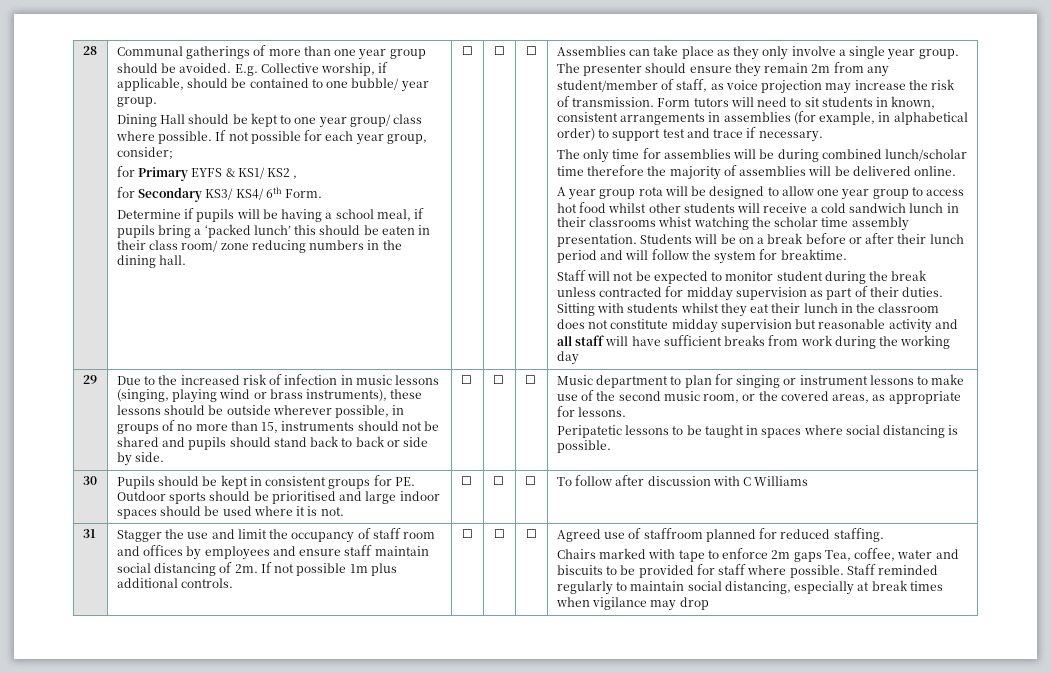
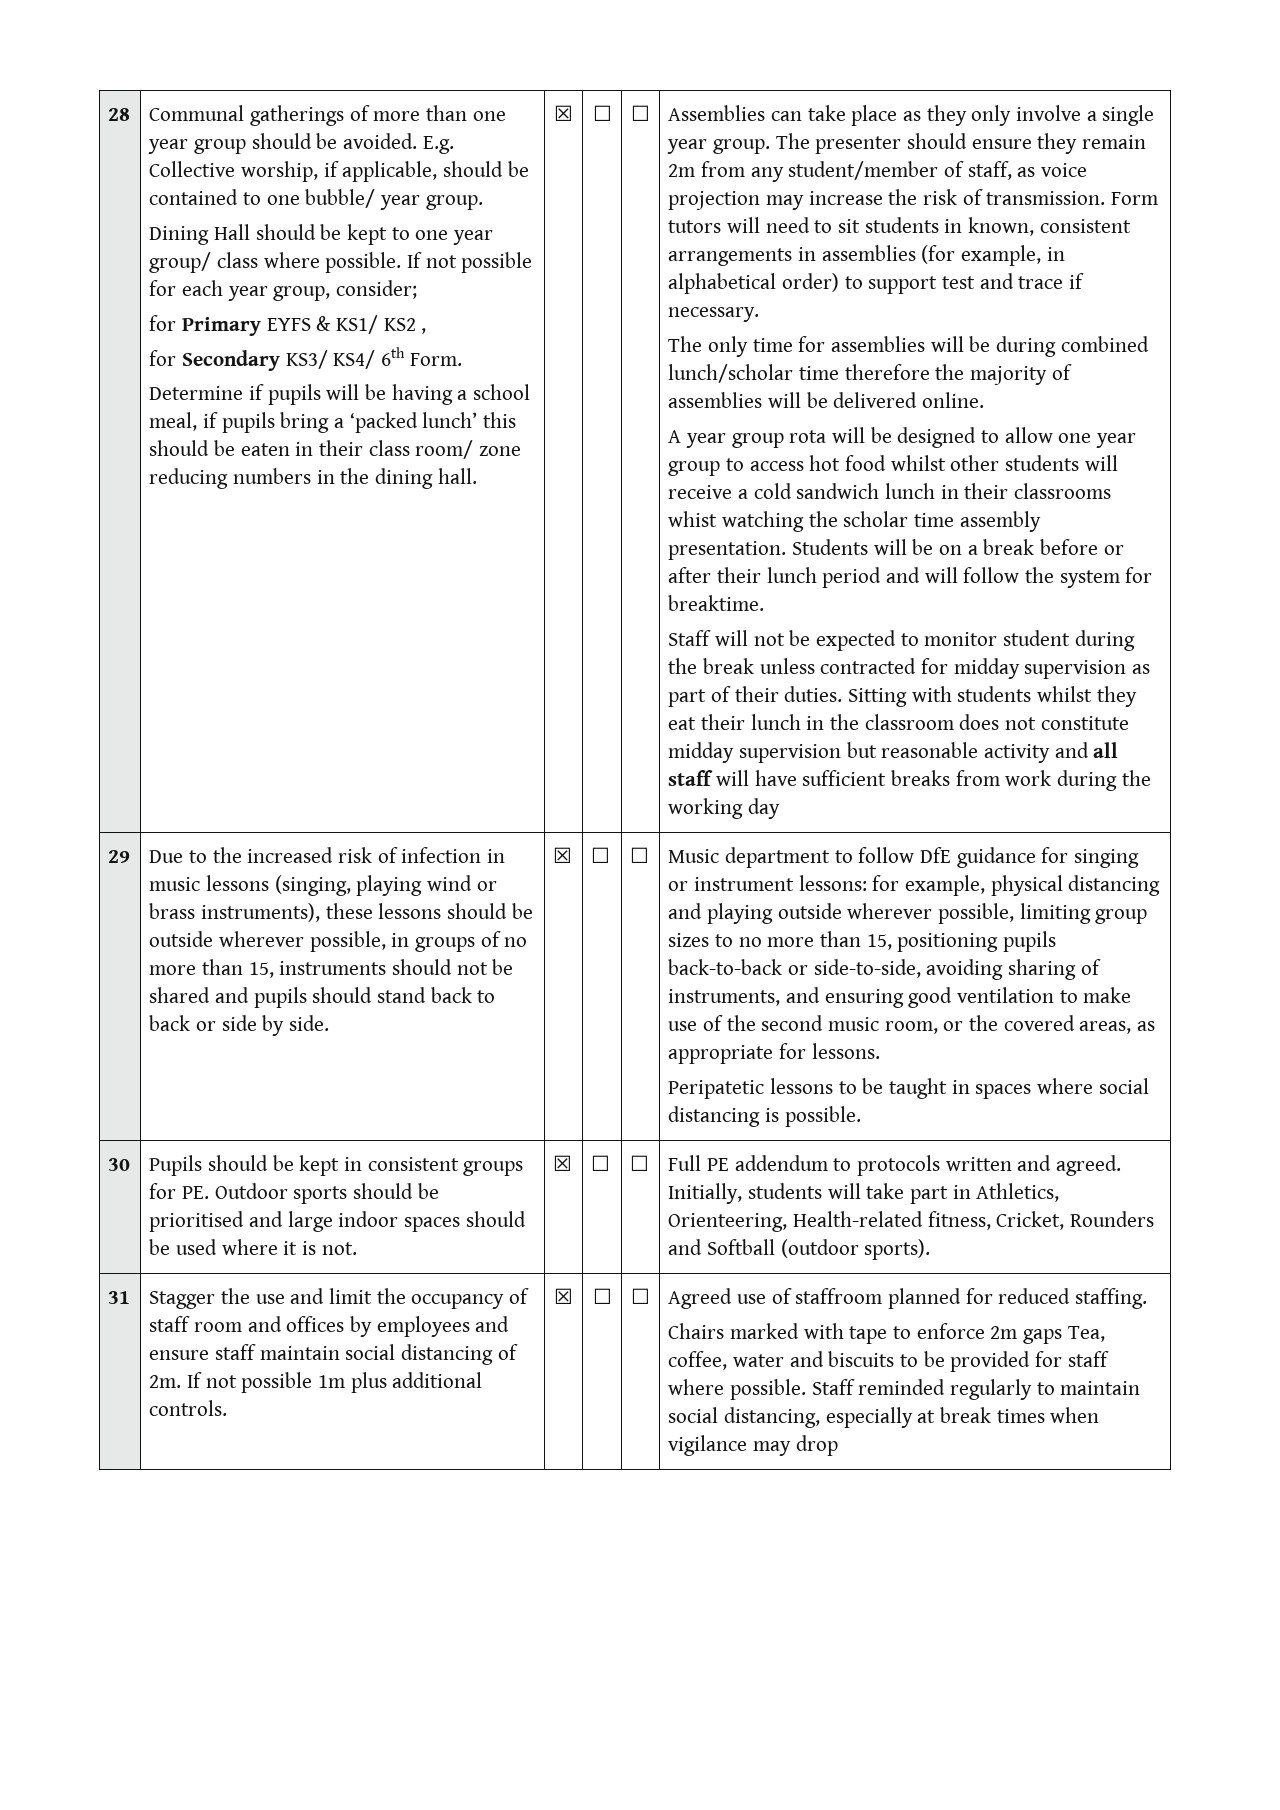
- Determine if pupils will be having a school meal, if pupils bring a ‘packed lunch’ this should be eaten in their class room/ zone reducing numbers in the dining hall. | ☐
+ Determine if pupils will be having a school meal, if pupils bring a ‘packed lunch’ this should be eaten in their class room/ zone reducing numbers in the dining hall. | ☒
- Due to the increased risk of infection in music lessons (singing, playing wind or brass instruments), these lessons should be outside wherever possible, in groups of no more than 15, instruments should not be shared and pupils should stand back to back or side by side. | ☐
+ Due to the increased risk of infection in music lessons (singing, playing wind or brass instruments), these lessons should be outside wherever possible, in groups of no more than 15, instruments should not be shared and pupils should stand back to back or side by side. | ☒
- Music department to plan for singing or instrument lessons to make use of the second music room, or the covered areas, as appropriate for lessons.
+ Music department to follow DfE guidance for singing or instrument lessons: for example, physical distancing and playing outside wherever possible, limiting group sizes to no more than 15, positioning pupils back-to-back or side-to-side, avoiding sharing of instruments, and ensuring good ventilation to make use of the second music room, or the covered areas, as appropriate for lessons.
- ☐ | ☐ | ☐ | To follow after discussion with C Williams
+ ☒ | ☐ | ☐ | Full PE addendum to protocols written and agreed. Initially, students will take part in Athletics, Orienteering, Health-related fitness, Cricket, Rounders and Softball (outdoor sports).
- If not possible 1m plus additional controls. | ☐
+ If not possible 1m plus additional controls. | ☒

